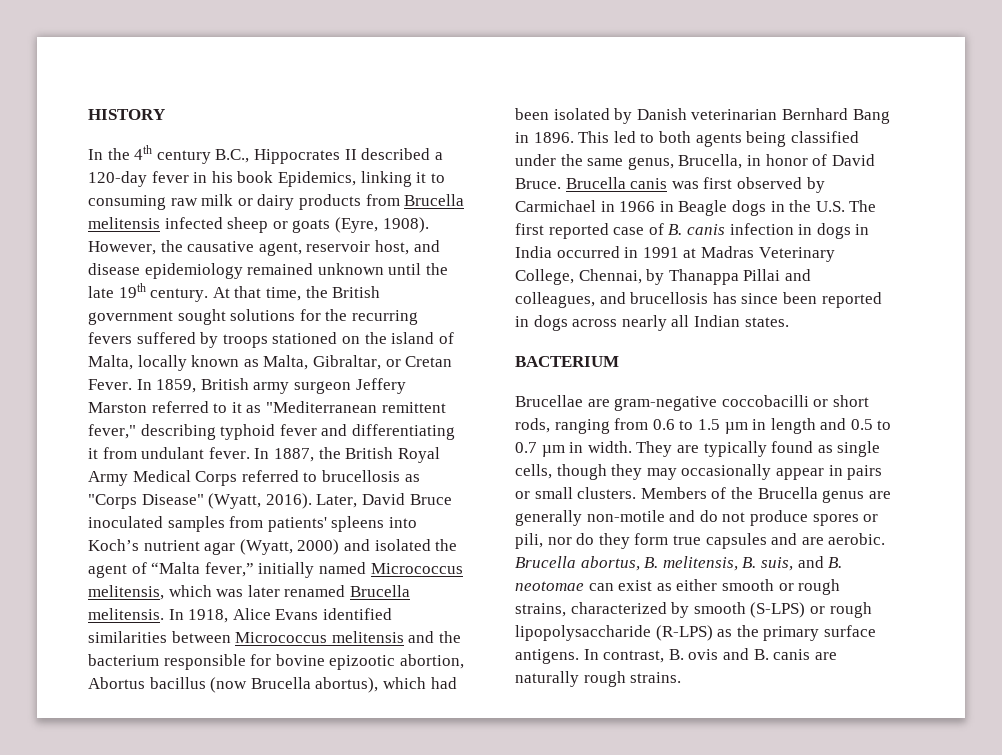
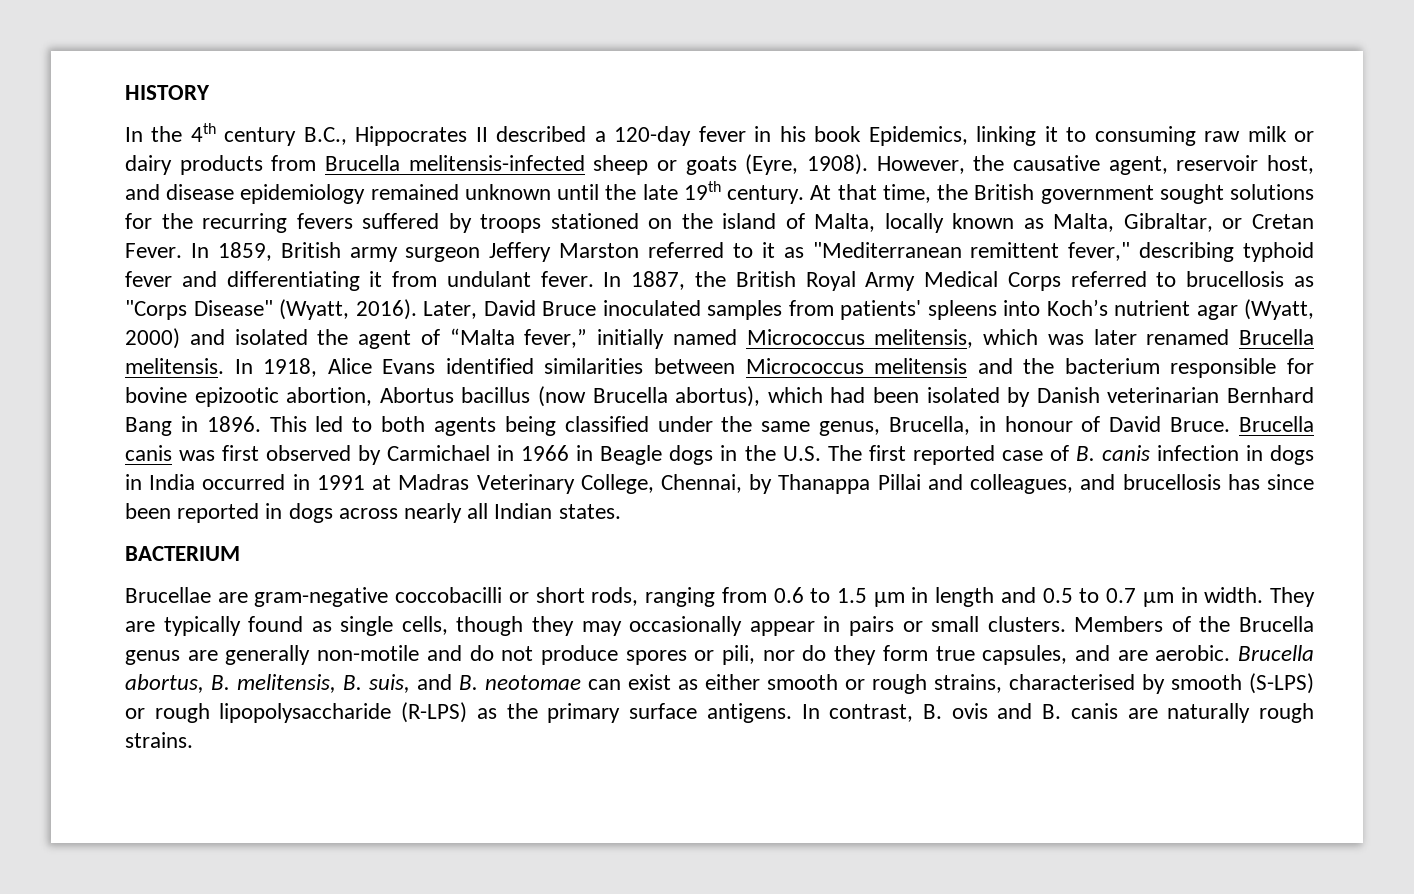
- In the 4th century B.C., Hippocrates II described a 120-day fever in his book Epidemics, linking it to consuming raw milk or dairy products from Brucella melitensis infected sheep or goats (Eyre, 1908).
+ In the 4th century B.C., Hippocrates II described a 120-day fever in his book Epidemics, linking it to consuming raw milk or dairy products from Brucella melitensis-infected sheep or goats (Eyre, 1908).
- This led to both agents being classified under the same genus, Brucella, in honor of David Bruce.
+ This led to both agents being classified under the same genus, Brucella, in honour of David Bruce.
- Members of the Brucella genus are generally non-motile and do not produce spores or pili, nor do they form true capsules and are aerobic.
+ Members of the Brucella genus are generally non-motile and do not produce spores or pili, nor do they form true capsules, and are aerobic.
- Brucella abortus, B. melitensis, B. suis, and B. neotomae can exist as either smooth or rough strains, characterized by smooth (S-LPS) or rough lipopolysaccharide (R-LPS) as the primary surface antigens.
+ Brucella abortus, B. melitensis, B. suis, and B. neotomae can exist as either smooth or rough strains, characterised by smooth (S-LPS) or rough lipopolysaccharide (R-LPS) as the primary surface antigens.

